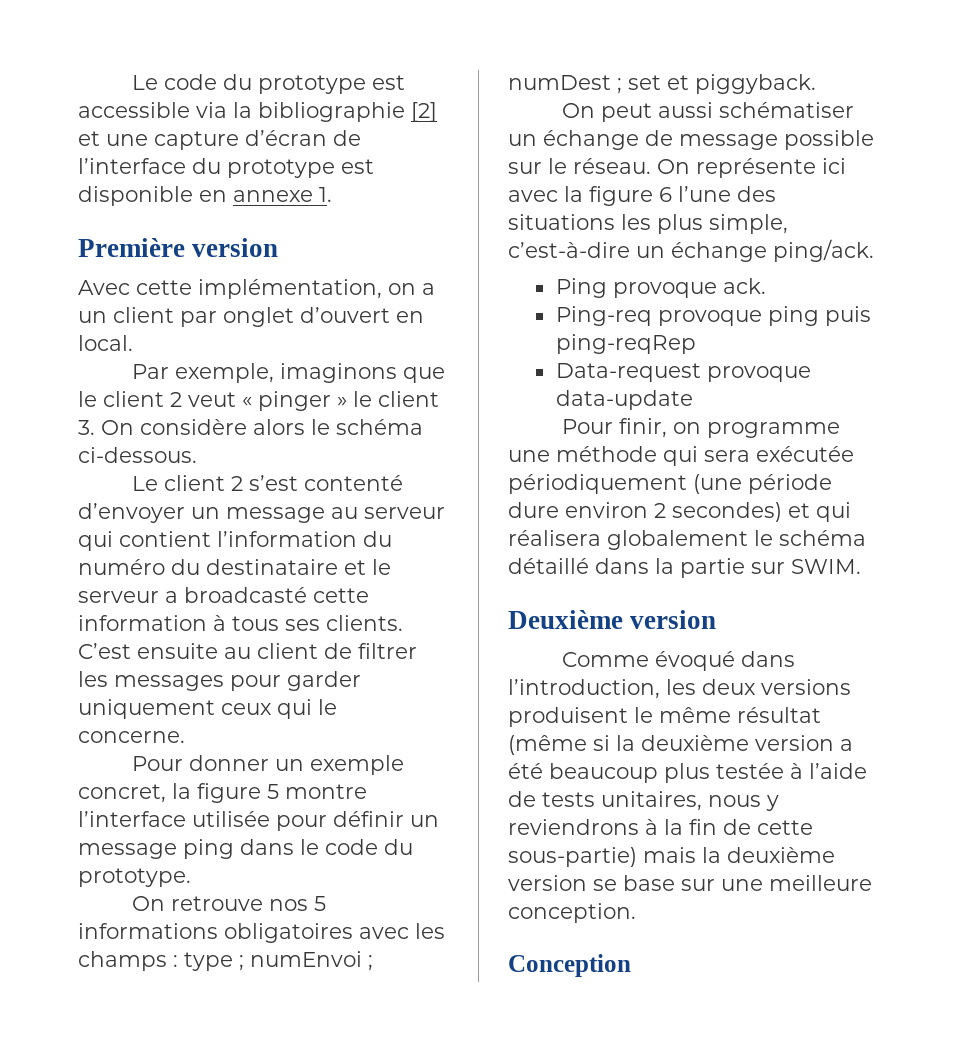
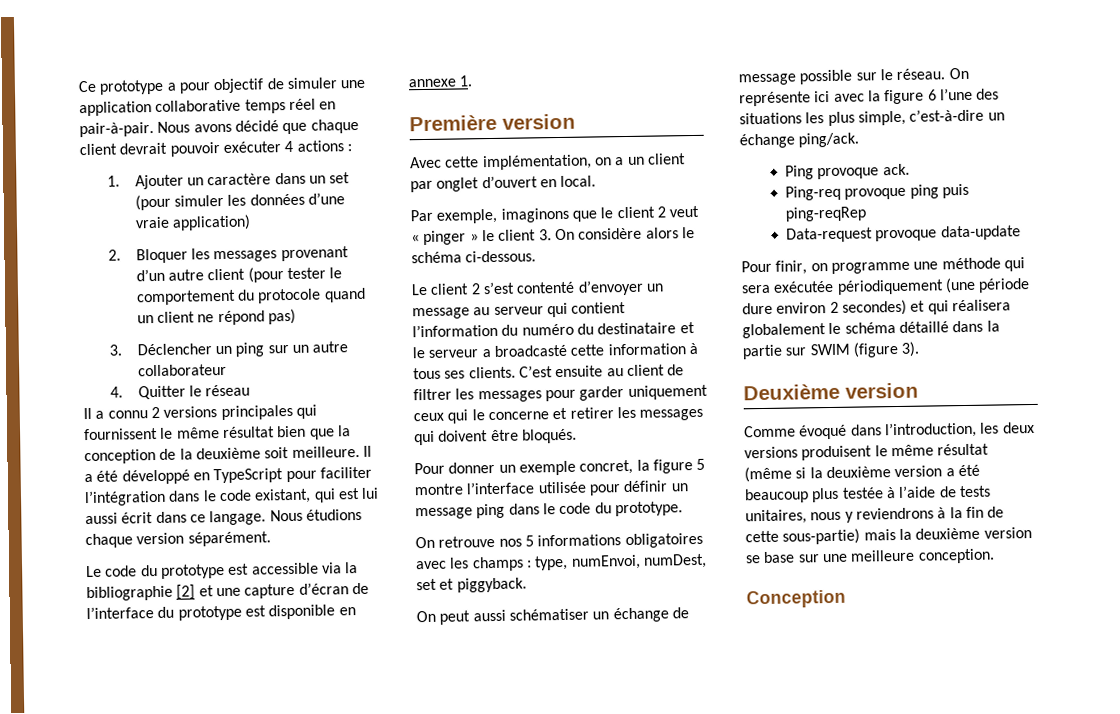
+ Ce prototype a pour objectif de simuler une application collaborative temps réel en pair-à-pair. Nous avons décidé que chaque client devrait pouvoir exécuter 4 actions :
+ 1. Ajouter un caractère dans un set (pour simuler les données d’une vraie application)
+ 2. Bloquer les messages provenant d’un autre client (pour tester le comportement du protocole quand un client ne répond pas)
+ 3. Déclencher un ping sur un autre collaborateur
+ 4. Quitter le réseau
+ Il a connu 2 versions principales qui fournissent le même résultat bien que la conception de la deuxième soit meilleure. Il a été développé en TypeScript pour faciliter l’intégration dans le code existant, qui est lui aussi écrit dans ce langage. Nous étudions chaque version séparément.
- C’est ensuite au client de filtrer les messages pour garder uniquement ceux qui le concerne.
+ C’est ensuite au client de filtrer les messages pour garder uniquement ceux qui le concerne et retirer les messages qui doivent être bloqués.
- On retrouve nos 5 informations obligatoires avec les champs : type ; numEnvoi ; numDest ; set et piggyback.
+ On retrouve nos 5 informations obligatoires avec les champs : type, numEnvoi, numDest, set et piggyback.
- Pour finir, on programme une méthode qui sera exécutée périodiquement (une période dure environ 2 secondes) et qui réalisera globalement le schéma détaillé dans la partie sur SWIM.
+ Pour finir, on programme une méthode qui sera exécutée périodiquement (une période dure environ 2 secondes) et qui réalisera globalement le schéma détaillé dans la partie sur SWIM (figure 3).

